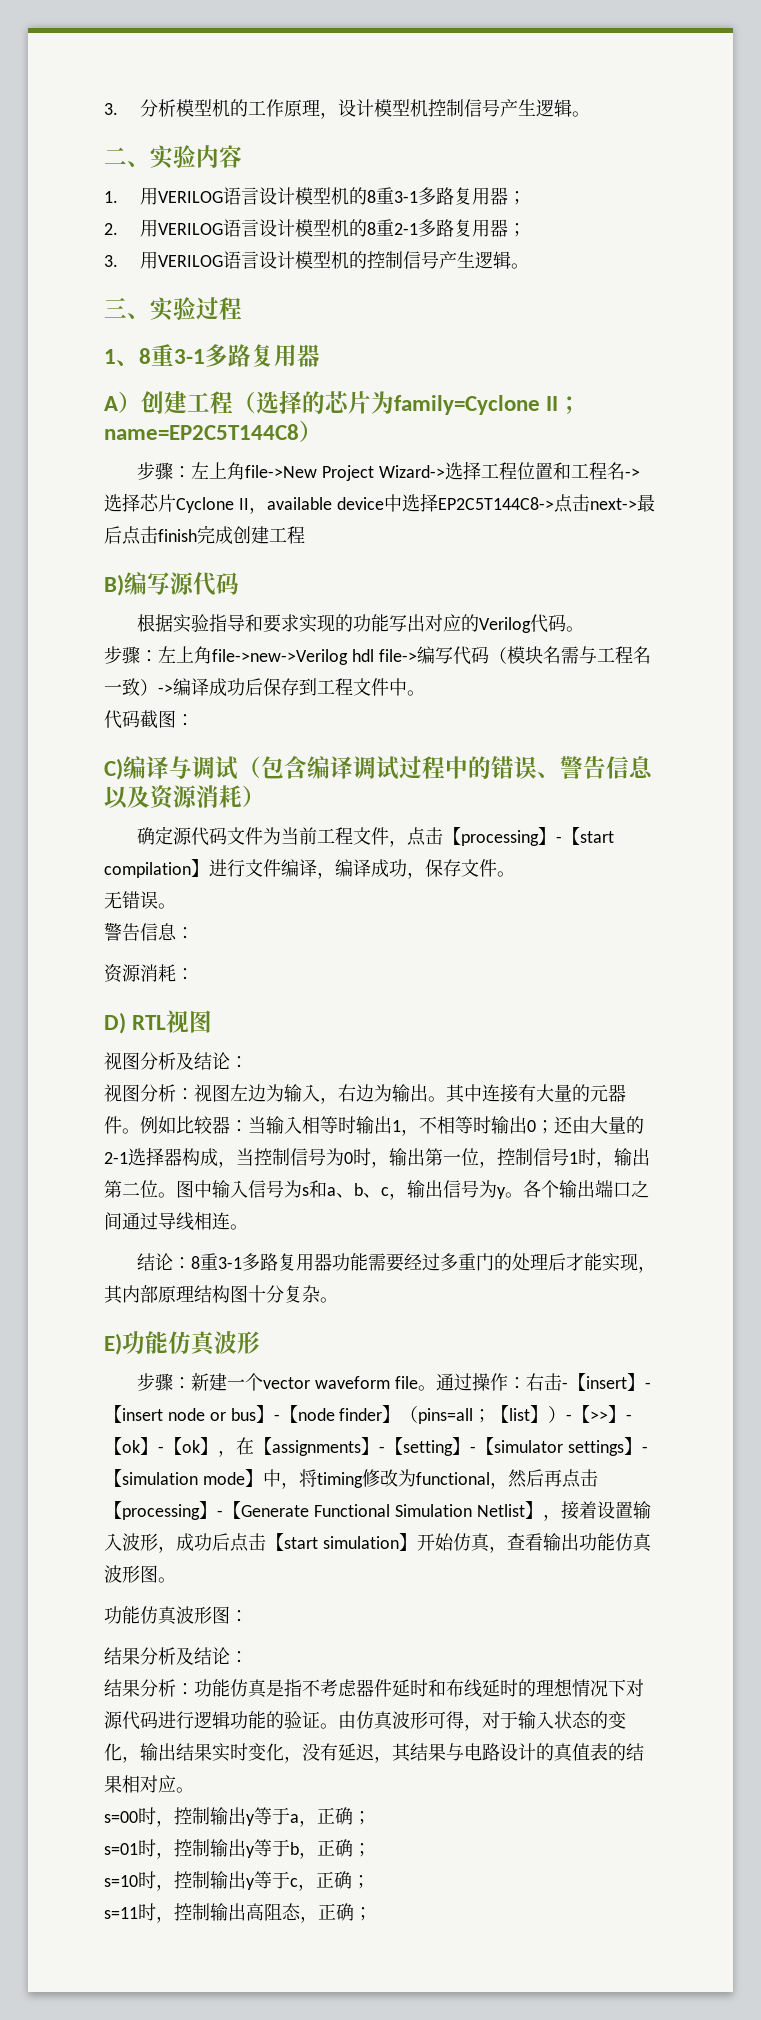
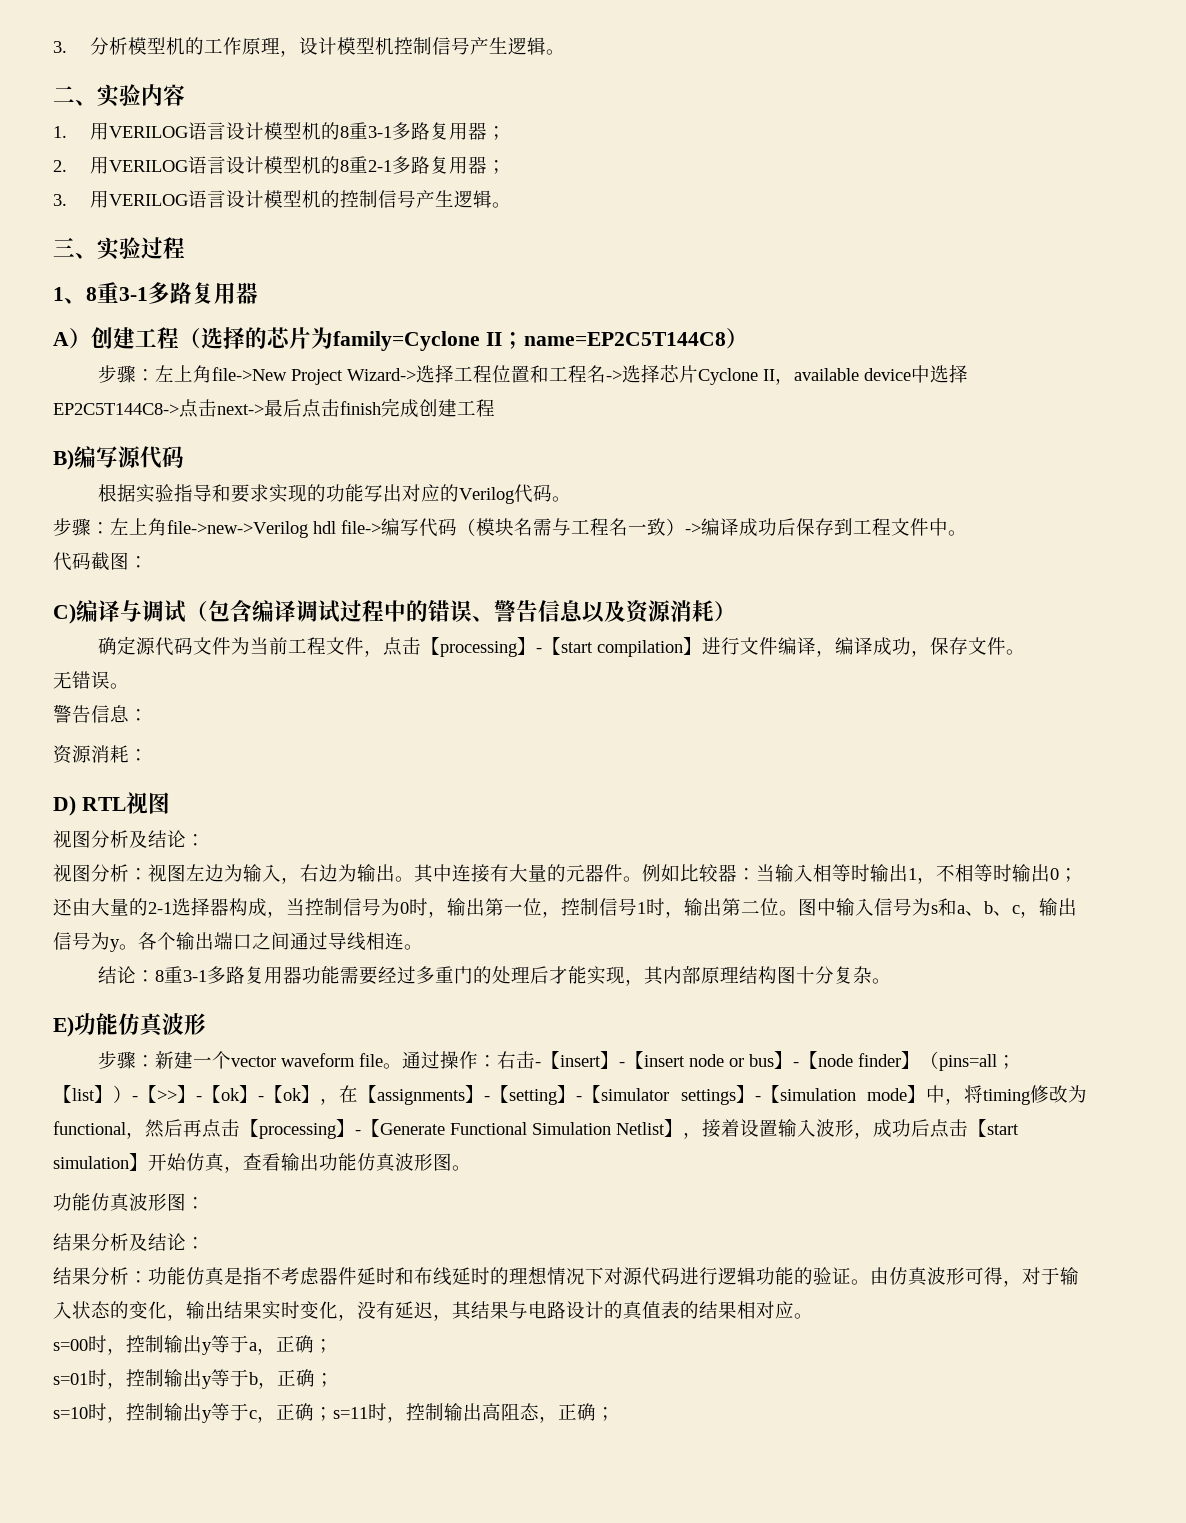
- s=10时，控制输出y等于c，正确；
- s=11时，控制输出高阻态，正确；
+ s=10时，控制输出y等于c，正确；s=11时，控制输出高阻态，正确；

